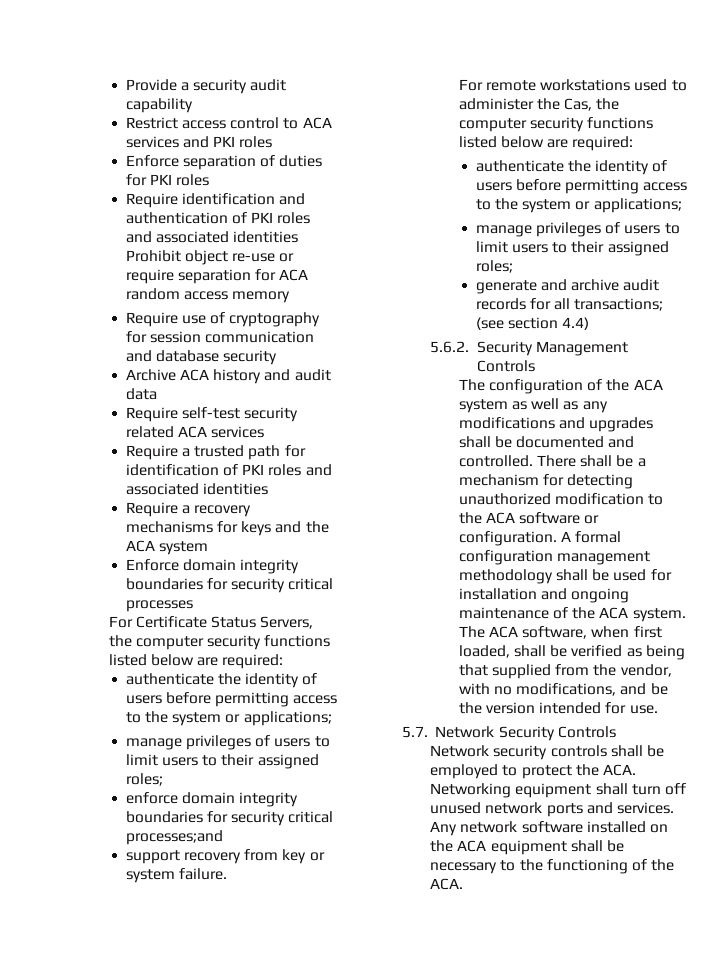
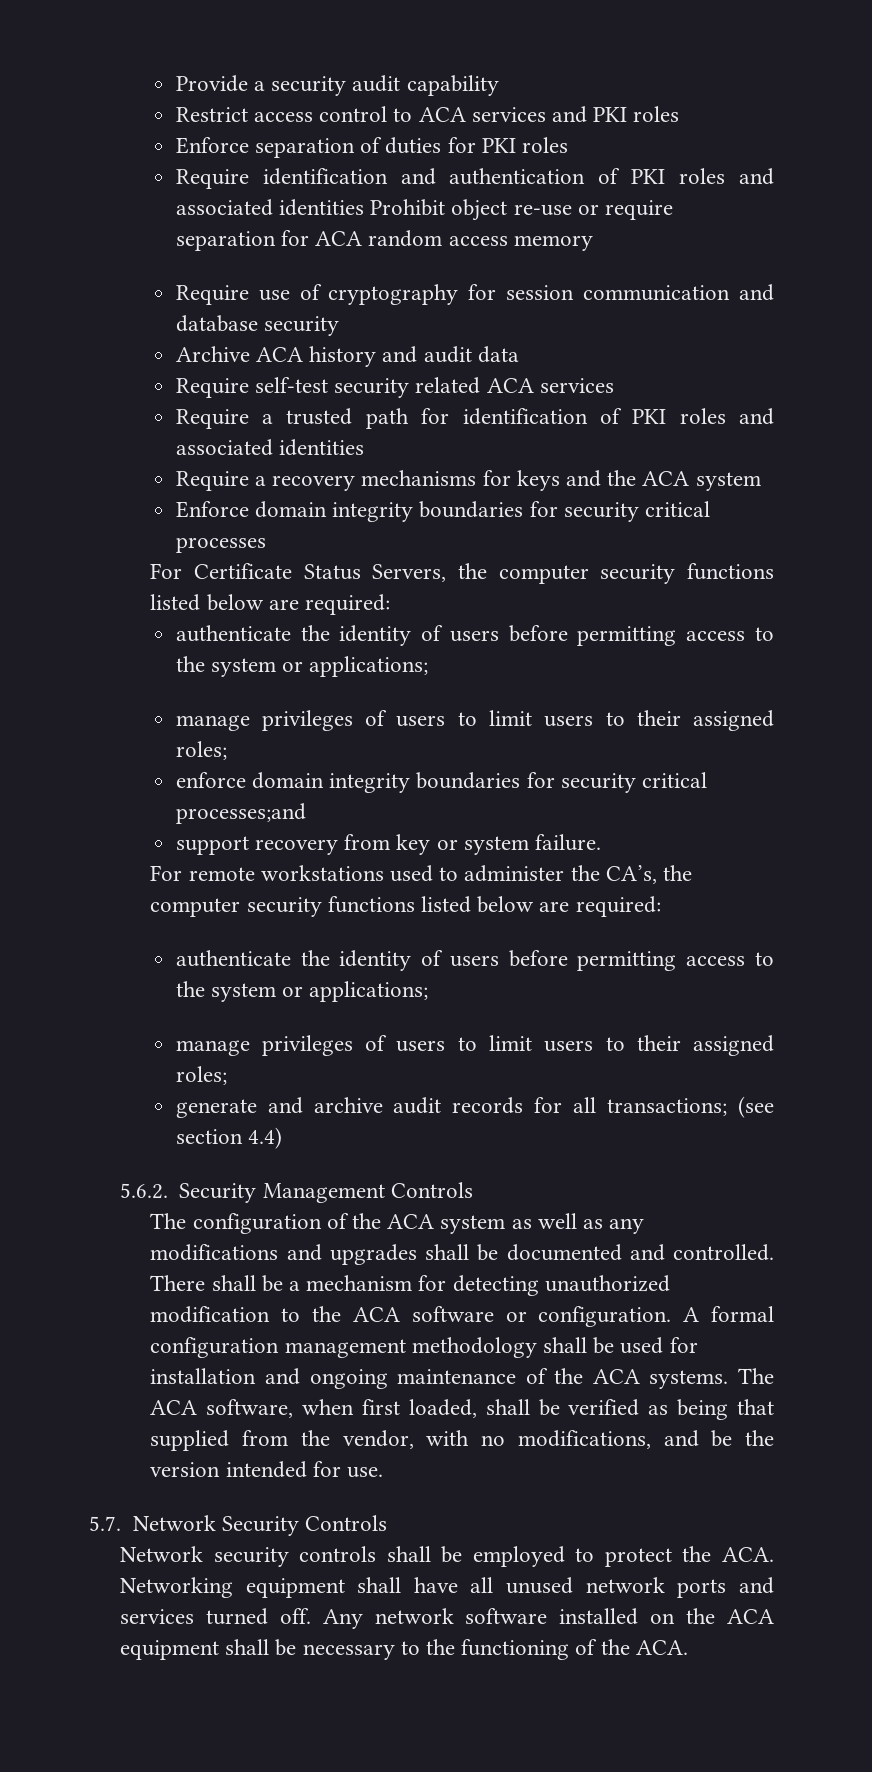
- For remote workstations used to administer the Cas, the computer security functions listed below are required:
+ For remote workstations used to administer the CA’s, the computer security functions listed below are required:
- A formal configuration management methodology shall be used for installation and ongoing maintenance of the ACA system.
+ A formal configuration management methodology shall be used for installation and ongoing maintenance of the ACA systems.
- Network security controls shall be employed to protect the ACA. Networking equipment shall turn off unused network ports and services.
+ Network security controls shall be employed to protect the ACA. Networking equipment shall have all unused network ports and services turned off.

